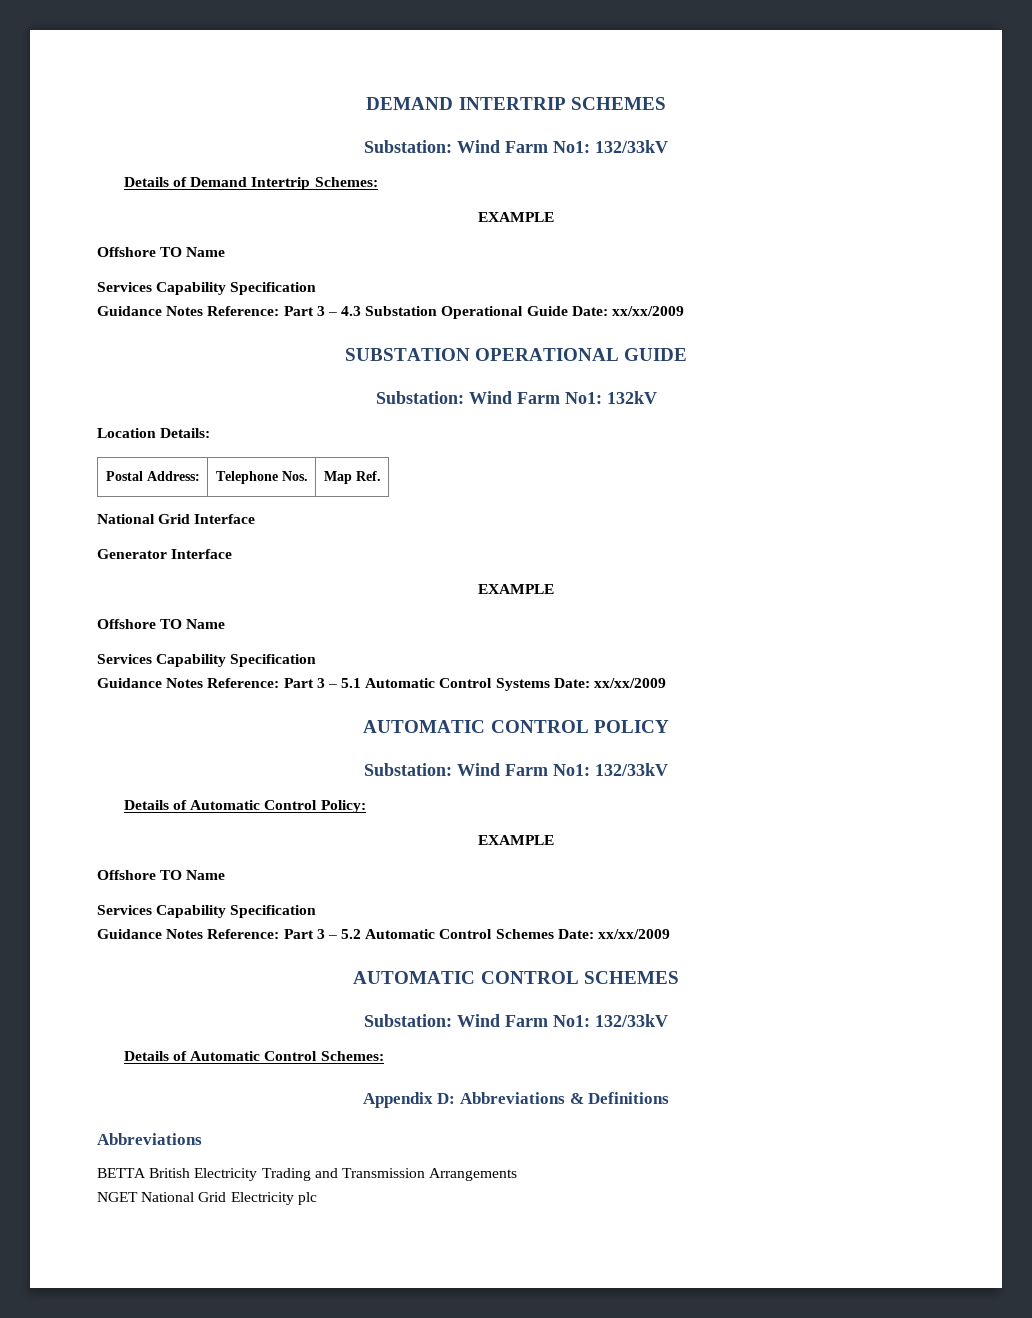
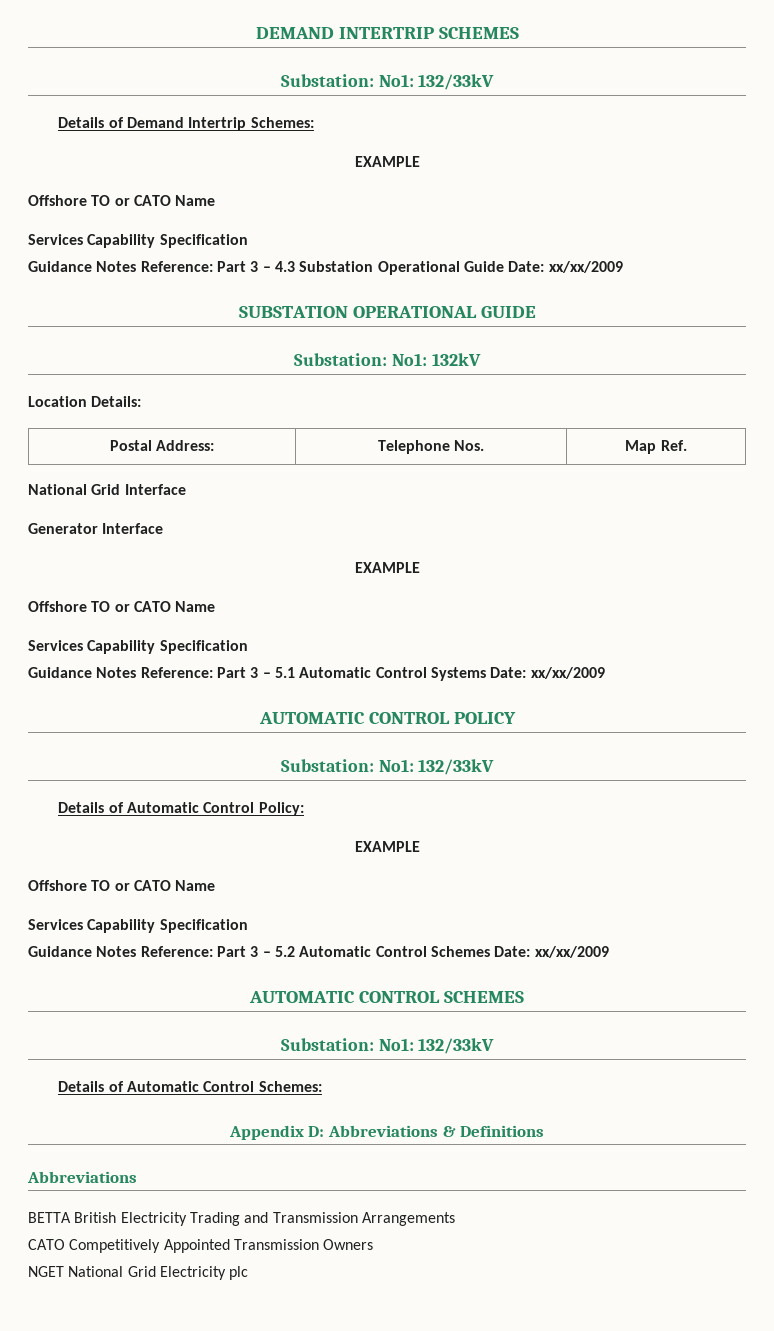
  DEMAND INTERTRIP SCHEMES
- Substation: Wind Farm No1: 132/33kV
+ Substation: No1: 132/33kV
  Details of Demand Intertrip Schemes:
  EXAMPLE
- Offshore TO Name
+ Offshore TO or CATO Name
- Substation: Wind Farm No1: 132kV
+ Substation: No1: 132kV
  Generator Interface
  EXAMPLE
- Offshore TO Name
+ Offshore TO or CATO Name
  AUTOMATIC CONTROL POLICY
- Substation: Wind Farm No1: 132/33kV
+ Substation: No1: 132/33kV
  Details of Automatic Control Policy:
  EXAMPLE
- Offshore TO Name
+ Offshore TO or CATO Name
  AUTOMATIC CONTROL SCHEMES
- Substation: Wind Farm No1: 132/33kV
+ Substation: No1: 132/33kV
+ CATO Competitively Appointed Transmission Owners

